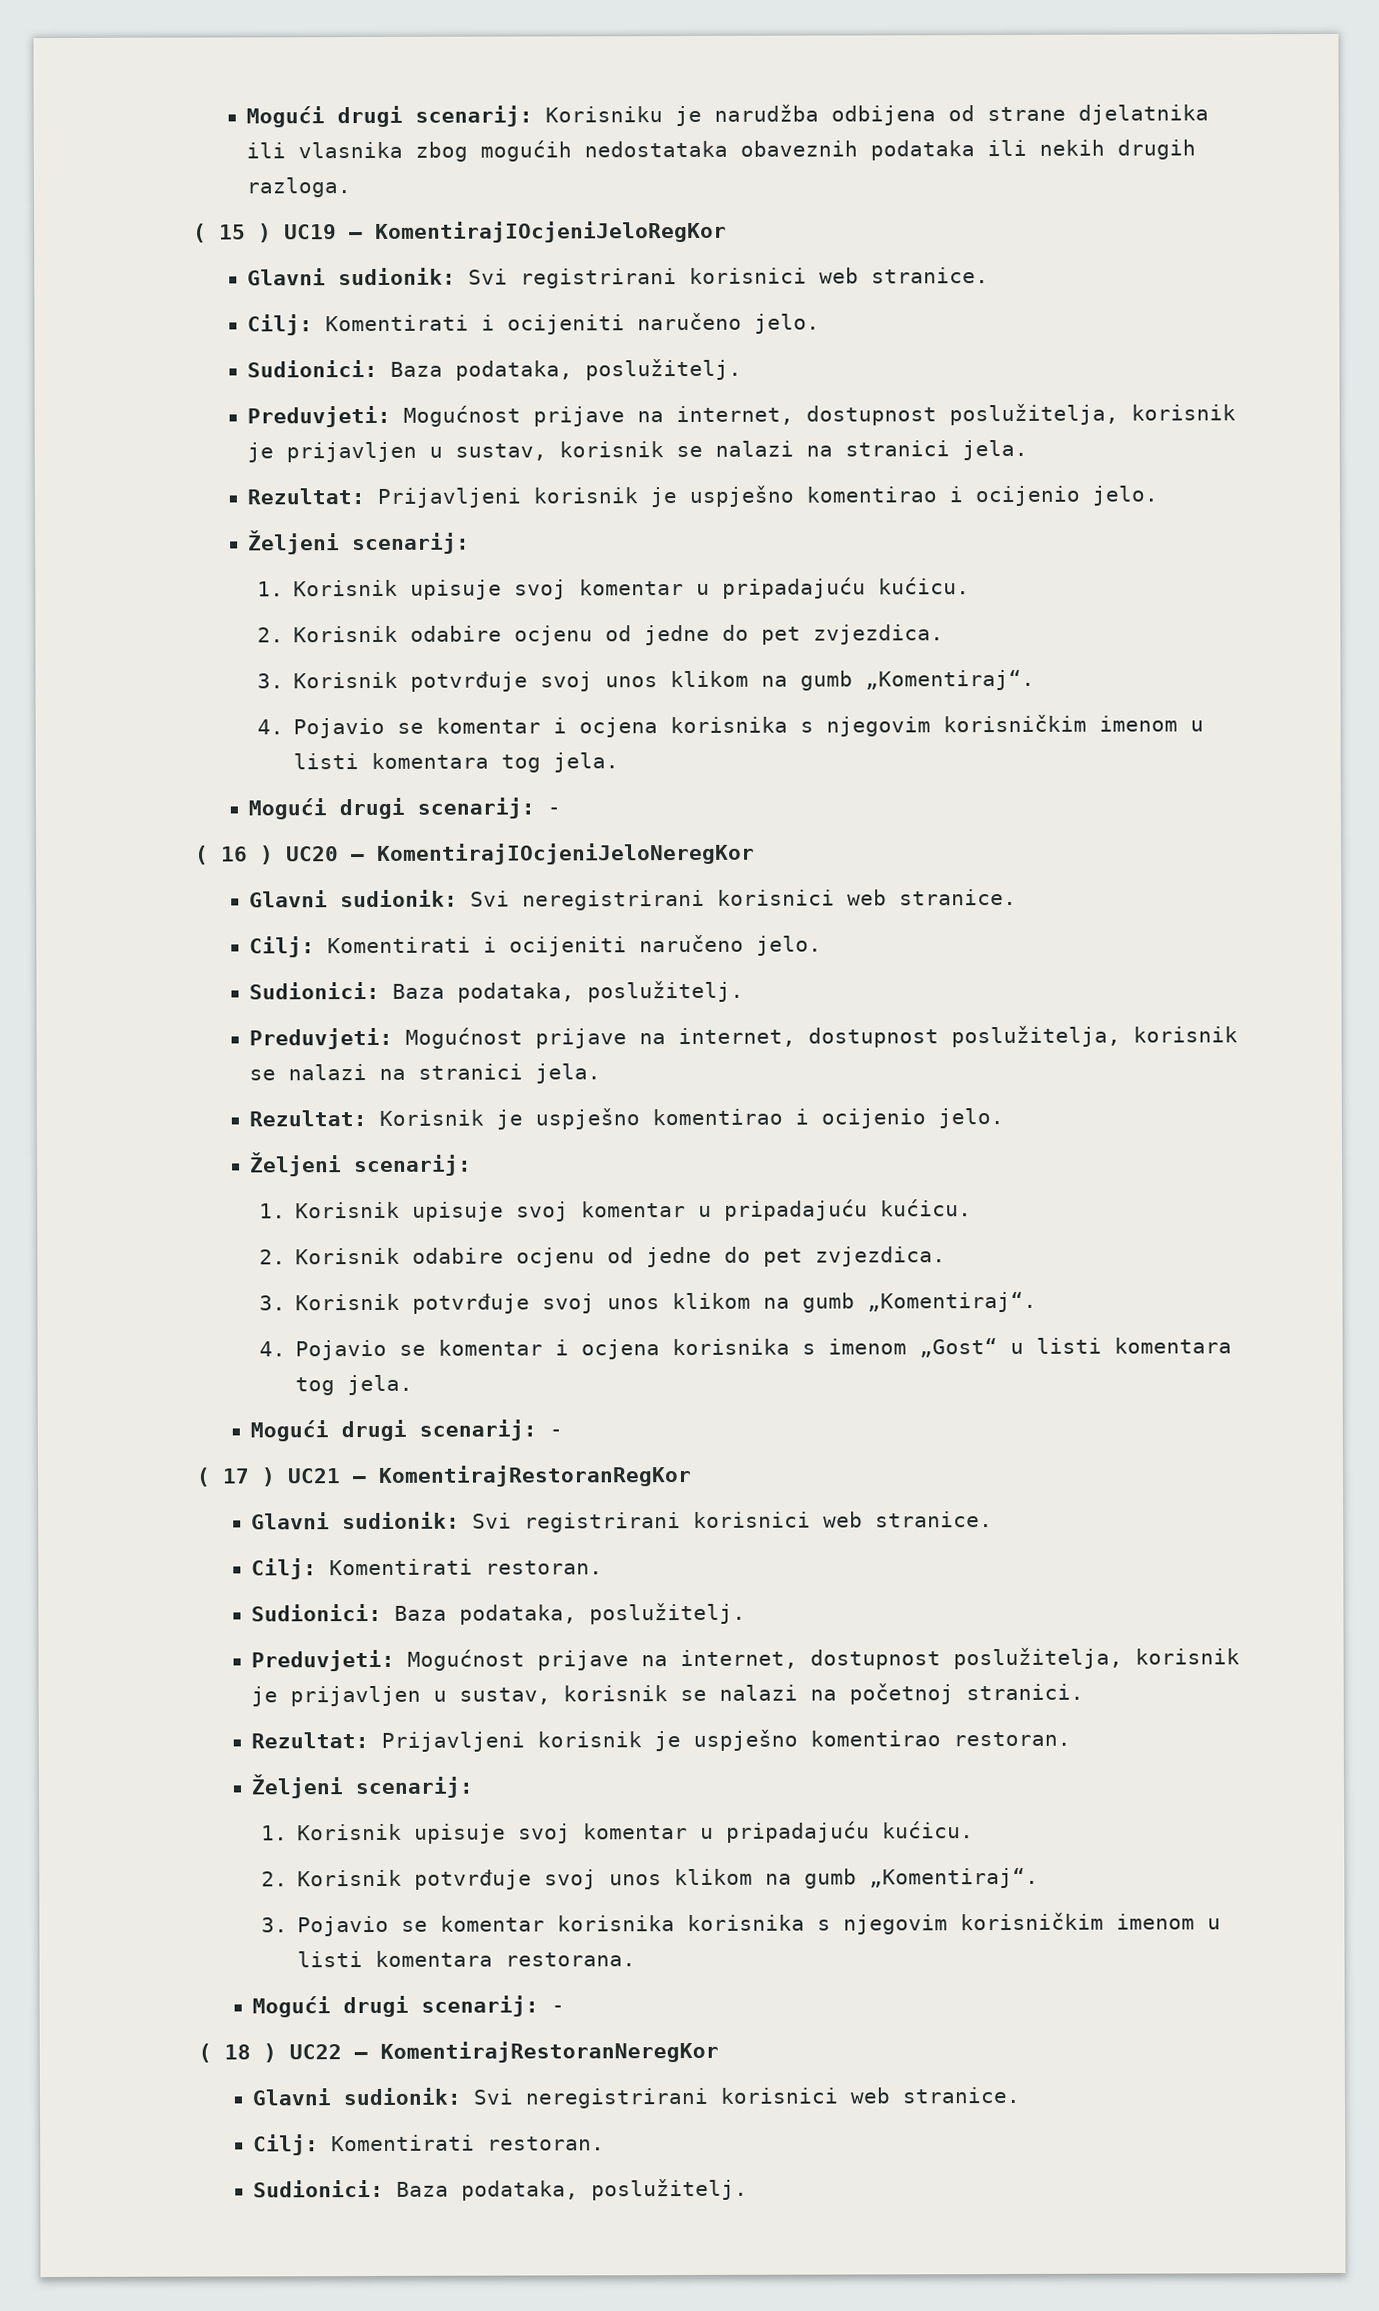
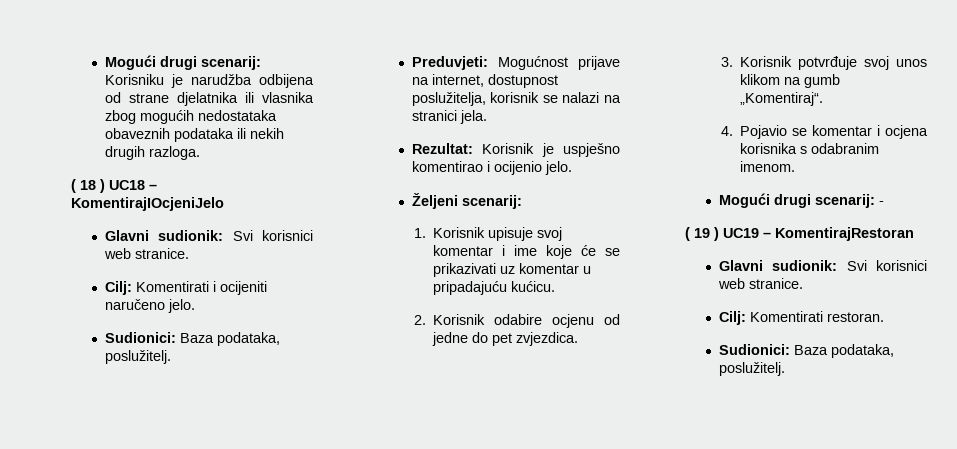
- ( 15 ) UC19 – KomentirajIOcjeniJeloRegKor
- Glavni sudionik: Svi registrirani korisnici web stranice.
- Cilj: Komentirati i ocijeniti naručeno jelo.
- Sudionici: Baza podataka, poslužitelj.
- Preduvjeti: Mogućnost prijave na internet, dostupnost poslužitelja, korisnik je prijavljen u sustav, korisnik se nalazi na stranici jela.
- Rezultat: Prijavljeni korisnik je uspješno komentirao i ocijenio jelo.
- Željeni scenarij:
- 1. Korisnik upisuje svoj komentar u pripadajuću kućicu.
- 2. Korisnik odabire ocjenu od jedne do pet zvjezdica.
- 3. Korisnik potvrđuje svoj unos klikom na gumb „Komentiraj“.
- 4. Pojavio se komentar i ocjena korisnika s njegovim korisničkim imenom u listi komentara tog jela.
- Mogući drugi scenarij: -
- ( 16 ) UC20 – KomentirajIOcjeniJeloNeregKor
- Glavni sudionik: Svi neregistrirani korisnici web stranice.
+ ( 18 ) UC18 – KomentirajIOcjeniJelo
+ Glavni sudionik: Svi korisnici web stranice.
  Rezultat: Korisnik je uspješno komentirao i ocijenio jelo.
  Željeni scenarij:
- 1. Korisnik upisuje svoj komentar u pripadajuću kućicu.
+ 1. Korisnik upisuje svoj komentar i ime koje će se prikazivati uz komentar u pripadajuću kućicu.
- 4. Pojavio se komentar i ocjena korisnika s imenom „Gost“ u listi komentara tog jela.
+ 4. Pojavio se komentar i ocjena korisnika s odabranim imenom.
  Mogući drugi scenarij: -
- ( 17 ) UC21 – KomentirajRestoranRegKor
- Glavni sudionik: Svi registrirani korisnici web stranice.
+ ( 19 ) UC19 – KomentirajRestoran
+ Glavni sudionik: Svi korisnici web stranice.
- Preduvjeti: Mogućnost prijave na internet, dostupnost poslužitelja, korisnik je prijavljen u sustav, korisnik se nalazi na početnoj stranici.
- Rezultat: Prijavljeni korisnik je uspješno komentirao restoran.
- Željeni scenarij:
- 1. Korisnik upisuje svoj komentar u pripadajuću kućicu.
- 2. Korisnik potvrđuje svoj unos klikom na gumb „Komentiraj“.
- 3. Pojavio se komentar korisnika korisnika s njegovim korisničkim imenom u listi komentara restorana.
- Mogući drugi scenarij: -
- ( 18 ) UC22 – KomentirajRestoranNeregKor
- Glavni sudionik: Svi neregistrirani korisnici web stranice.
- Cilj: Komentirati restoran.
- Sudionici: Baza podataka, poslužitelj.

